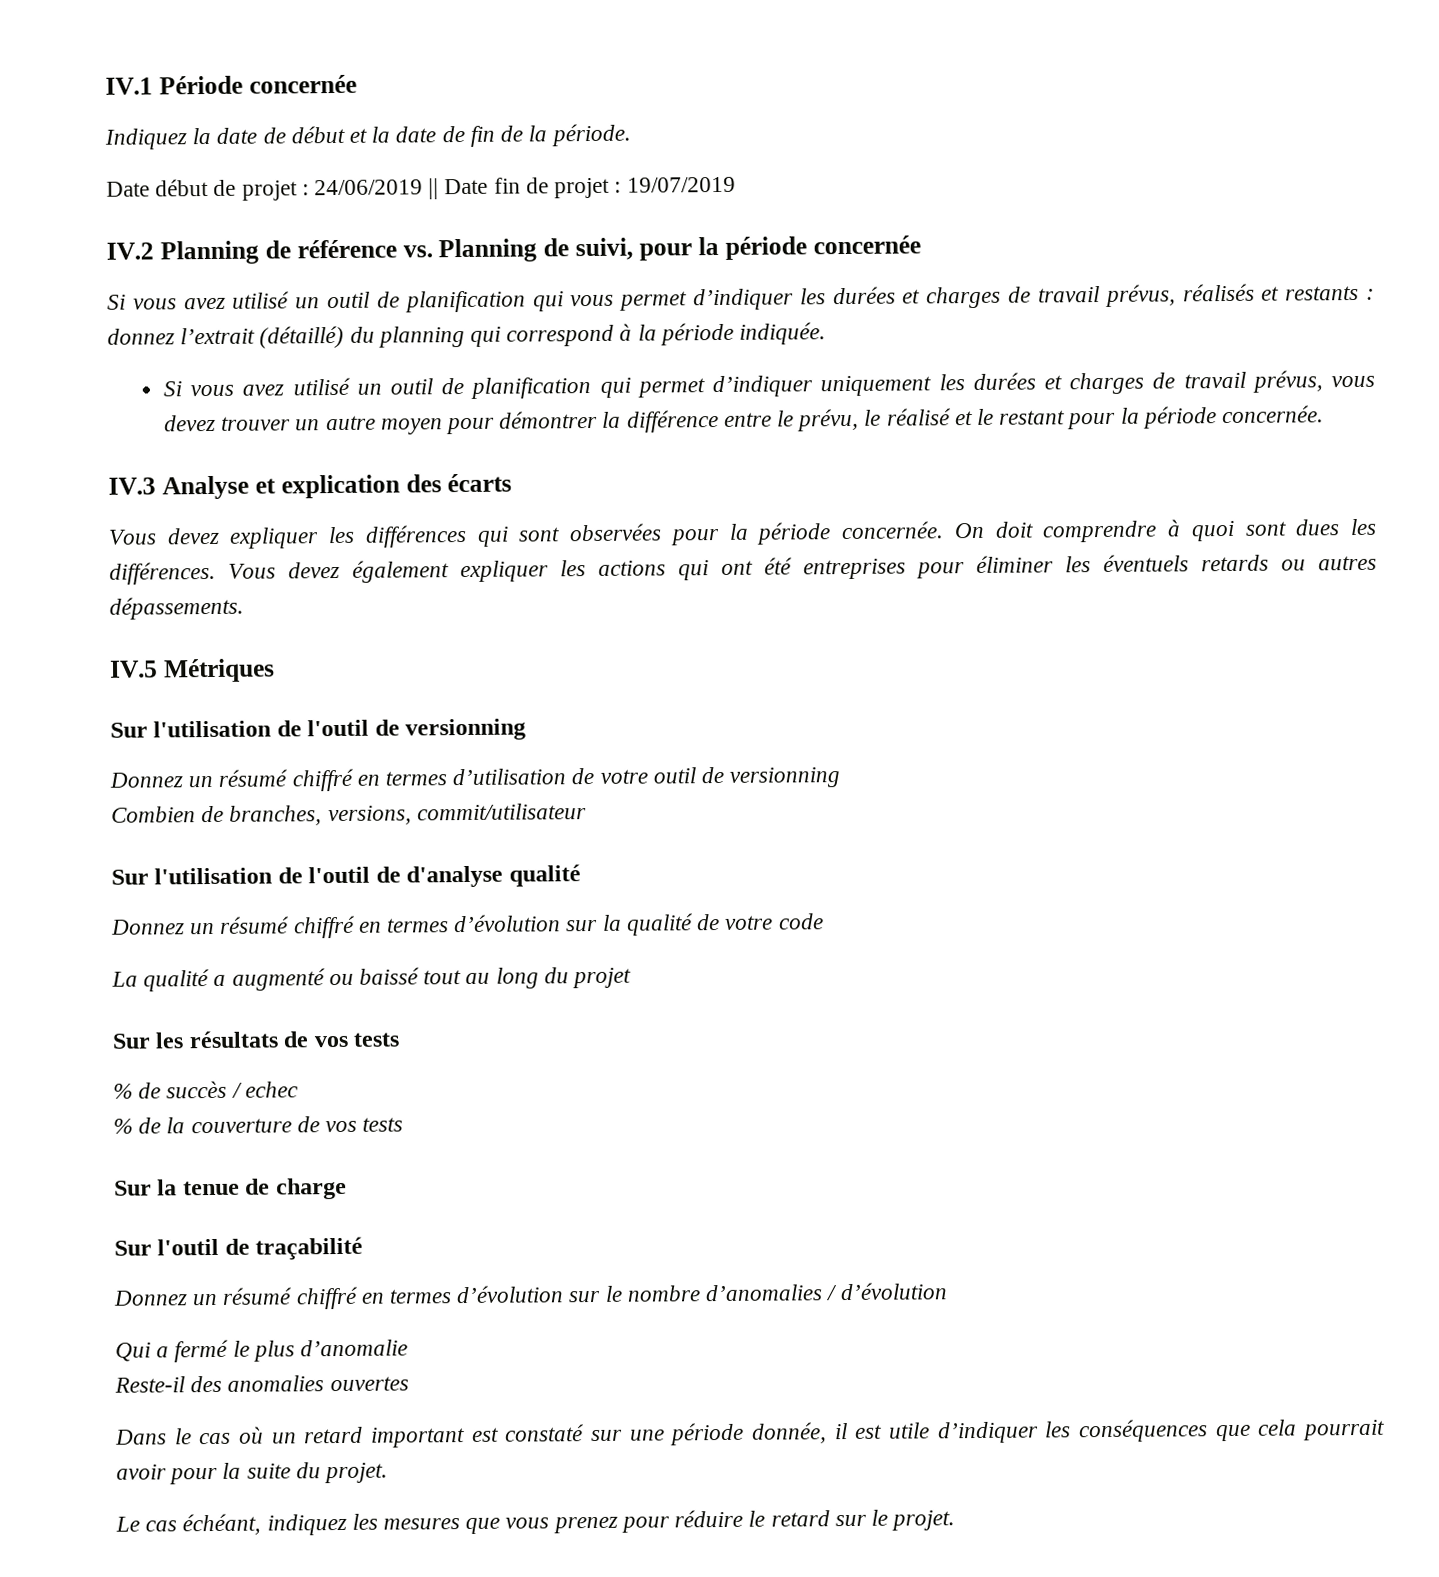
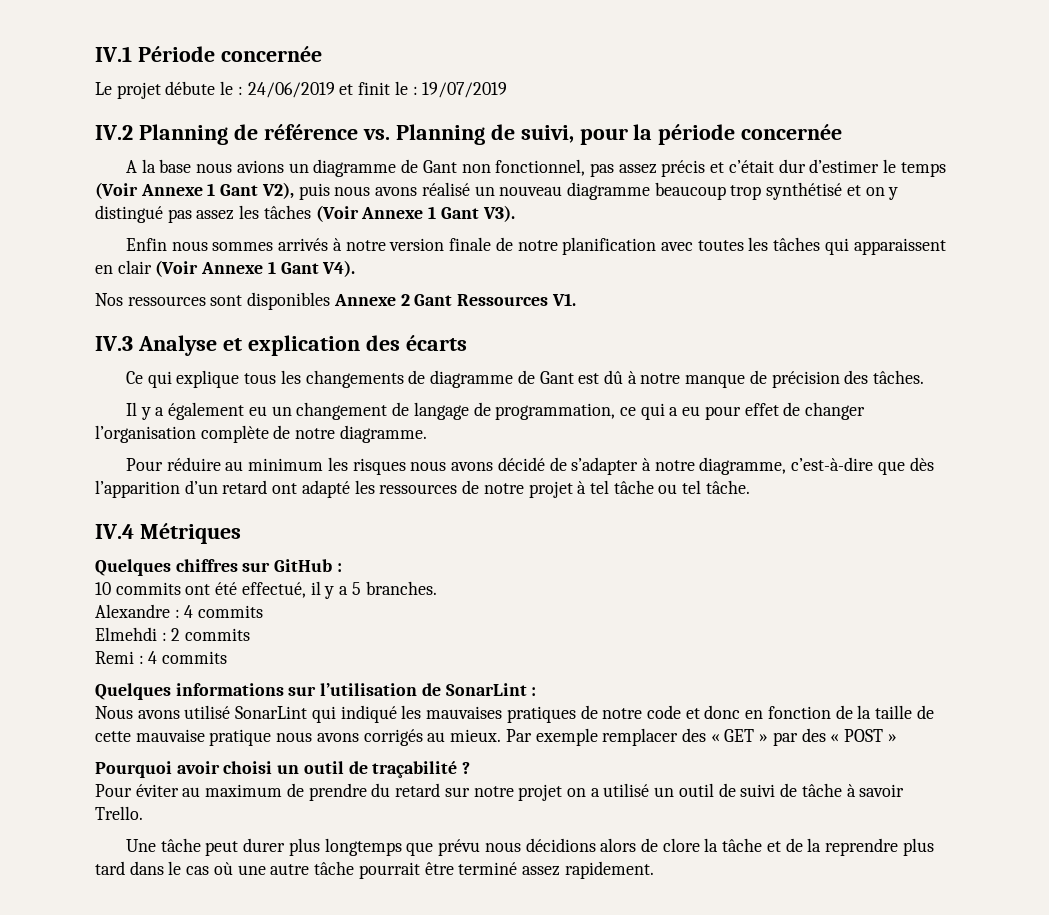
- Indiquez la date de début et la date de fin de la période.
- Date début de projet : 24/06/2019 || Date fin de projet : 19/07/2019
+ Le projet débute le : 24/06/2019 et finit le : 19/07/2019
- Si vous avez utilisé un outil de planification qui vous permet d’indiquer les durées et charges de travail prévus, réalisés et restants : donnez l’extrait (détaillé) du planning qui correspond à la période indiquée.
- Si vous avez utilisé un outil de planification qui permet d’indiquer uniquement les durées et charges de travail prévus, vous devez trouver un autre moyen pour démontrer la différence entre le prévu, le réalisé et le restant pour la période concernée.
+ A la base nous avions un diagramme de Gant non fonctionnel, pas assez précis et c’était dur d’estimer le temps (Voir Annexe 1 Gant V2), puis nous avons réalisé un nouveau diagramme beaucoup trop synthétisé et on y distingué pas assez les tâches (Voir Annexe 1 Gant V3).
+ Enfin nous sommes arrivés à notre version finale de notre planification avec toutes les tâches qui apparaissent en clair (Voir Annexe 1 Gant V4).
+ Nos ressources sont disponibles Annexe 2 Gant Ressources V1.
- Vous devez expliquer les différences qui sont observées pour la période concernée. On doit comprendre à quoi sont dues les différences. Vous devez également expliquer les actions qui ont été entreprises pour éliminer les éventuels retards ou autres dépassements.
- IV.5 Métriques
- Sur l'utilisation de l'outil de versionning
- Donnez un résumé chiffré en termes d’utilisation de votre outil de versionning
- Combien de branches, versions, commit/utilisateur
- Sur l'utilisation de l'outil de d'analyse qualité
- Donnez un résumé chiffré en termes d’évolution sur la qualité de votre code
- La qualité a augmenté ou baissé tout au long du projet
- Sur les résultats de vos tests
- % de succès / echec
- % de la couverture de vos tests
- Sur la tenue de charge
- Sur l'outil de traçabilité
- Donnez un résumé chiffré en termes d’évolution sur le nombre d’anomalies / d’évolution
- Qui a fermé le plus d’anomalie
- Reste-il des anomalies ouvertes
- Dans le cas où un retard important est constaté sur une période donnée, il est utile d’indiquer les conséquences que cela pourrait avoir pour la suite du projet.
- Le cas échéant, indiquez les mesures que vous prenez pour réduire le retard sur le projet.
+ Ce qui explique tous les changements de diagramme de Gant est dû à notre manque de précision des tâches.
+ Il y a également eu un changement de langage de programmation, ce qui a eu pour effet de changer l’organisation complète de notre diagramme.
+ Pour réduire au minimum les risques nous avons décidé de s’adapter à notre diagramme, c’est-à-dire que dès l’apparition d’un retard ont adapté les ressources de notre projet à tel tâche ou tel tâche.
+ IV.4 Métriques
+ Quelques chiffres sur GitHub :
+ 10 commits ont été effectué, il y a 5 branches.
+ Alexandre : 4 commits
+ Elmehdi : 2 commits
+ Remi : 4 commits
+ Quelques informations sur l’utilisation de SonarLint :
+ Nous avons utilisé SonarLint qui indiqué les mauvaises pratiques de notre code et donc en fonction de la taille de cette mauvaise pratique nous avons corrigés au mieux. Par exemple remplacer des « GET » par des « POST »
+ Pourquoi avoir choisi un outil de traçabilité ?
+ Pour éviter au maximum de prendre du retard sur notre projet on a utilisé un outil de suivi de tâche à savoir Trello.
+ Une tâche peut durer plus longtemps que prévu nous décidions alors de clore la tâche et de la reprendre plus tard dans le cas où une autre tâche pourrait être terminé assez rapidement.

